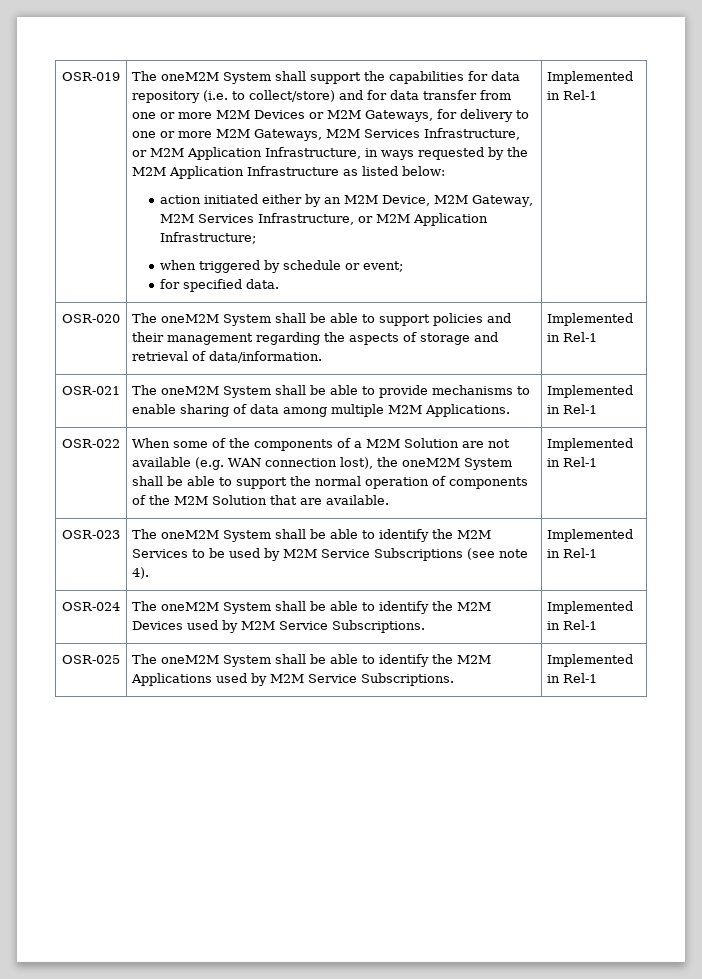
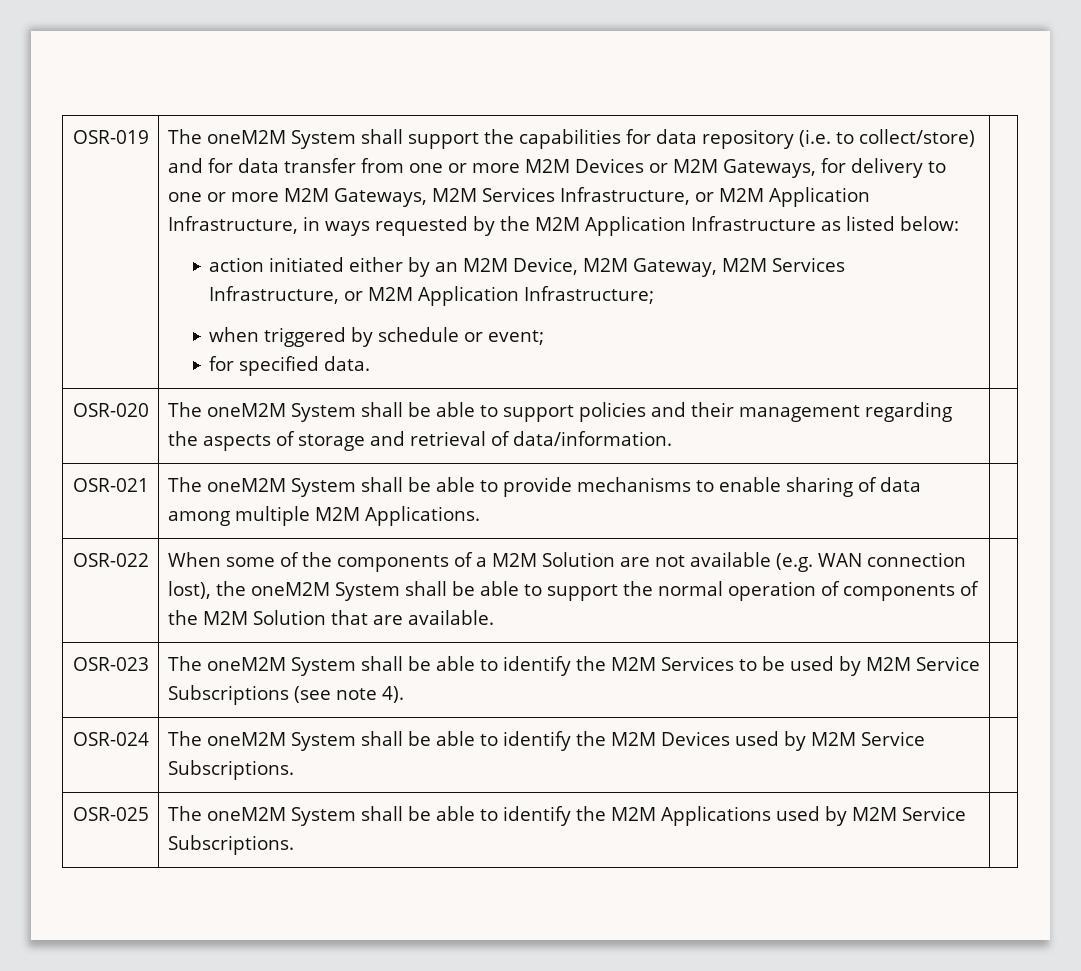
- for specified data. | Implemented in Rel-1
+ for specified data.
- OSR-020 | The oneM2M System shall be able to support policies and their management regarding the aspects of storage and retrieval of data/information. | Implemented in Rel-1
+ OSR-020 | The oneM2M System shall be able to support policies and their management regarding the aspects of storage and retrieval of data/information. |
- OSR-021 | The oneM2M System shall be able to provide mechanisms to enable sharing of data among multiple M2M Applications. | Implemented in Rel-1
+ OSR-021 | The oneM2M System shall be able to provide mechanisms to enable sharing of data among multiple M2M Applications. |
- OSR-022 | When some of the components of a M2M Solution are not available (e.g. WAN connection lost), the oneM2M System shall be able to support the normal operation of components of the M2M Solution that are available. | Implemented in Rel-1
+ OSR-022 | When some of the components of a M2M Solution are not available (e.g. WAN connection lost), the oneM2M System shall be able to support the normal operation of components of the M2M Solution that are available. |
- OSR-023 | The oneM2M System shall be able to identify the M2M Services to be used by M2M Service Subscriptions (see note 4). | Implemented in Rel-1
+ OSR-023 | The oneM2M System shall be able to identify the M2M Services to be used by M2M Service Subscriptions (see note 4). |
- OSR-024 | The oneM2M System shall be able to identify the M2M Devices used by M2M Service Subscriptions. | Implemented in Rel-1
+ OSR-024 | The oneM2M System shall be able to identify the M2M Devices used by M2M Service Subscriptions. |
- OSR-025 | The oneM2M System shall be able to identify the M2M Applications used by M2M Service Subscriptions. | Implemented in Rel-1
+ OSR-025 | The oneM2M System shall be able to identify the M2M Applications used by M2M Service Subscriptions. |

